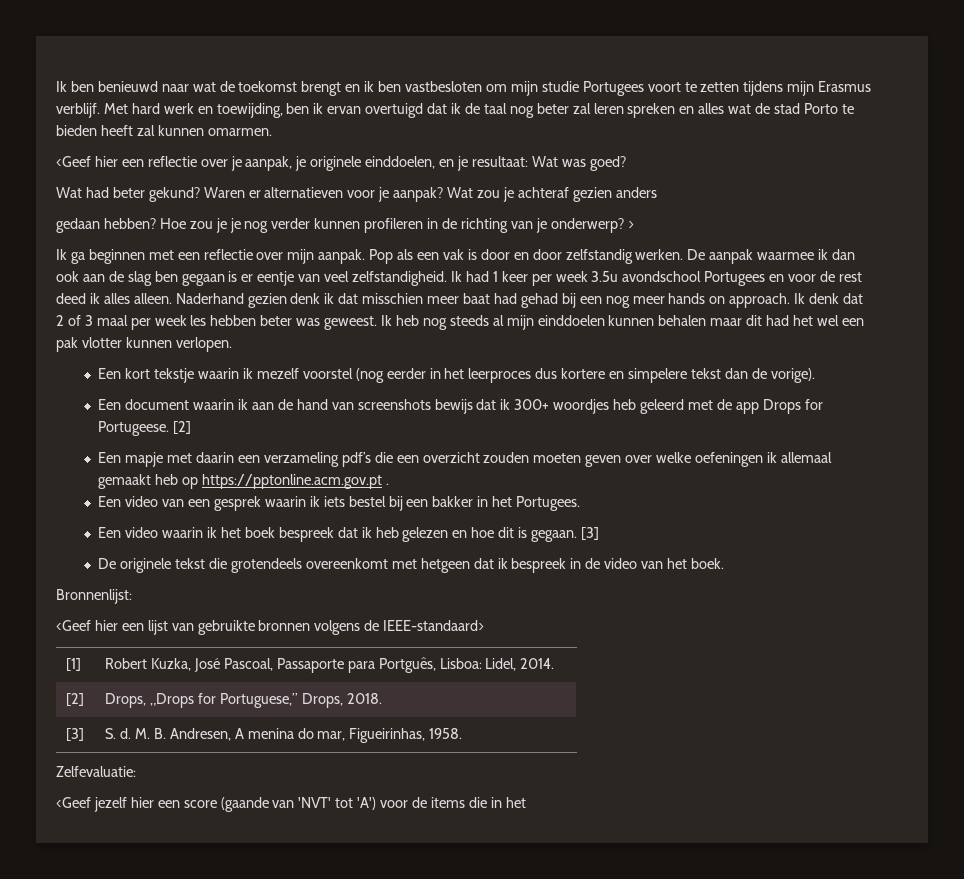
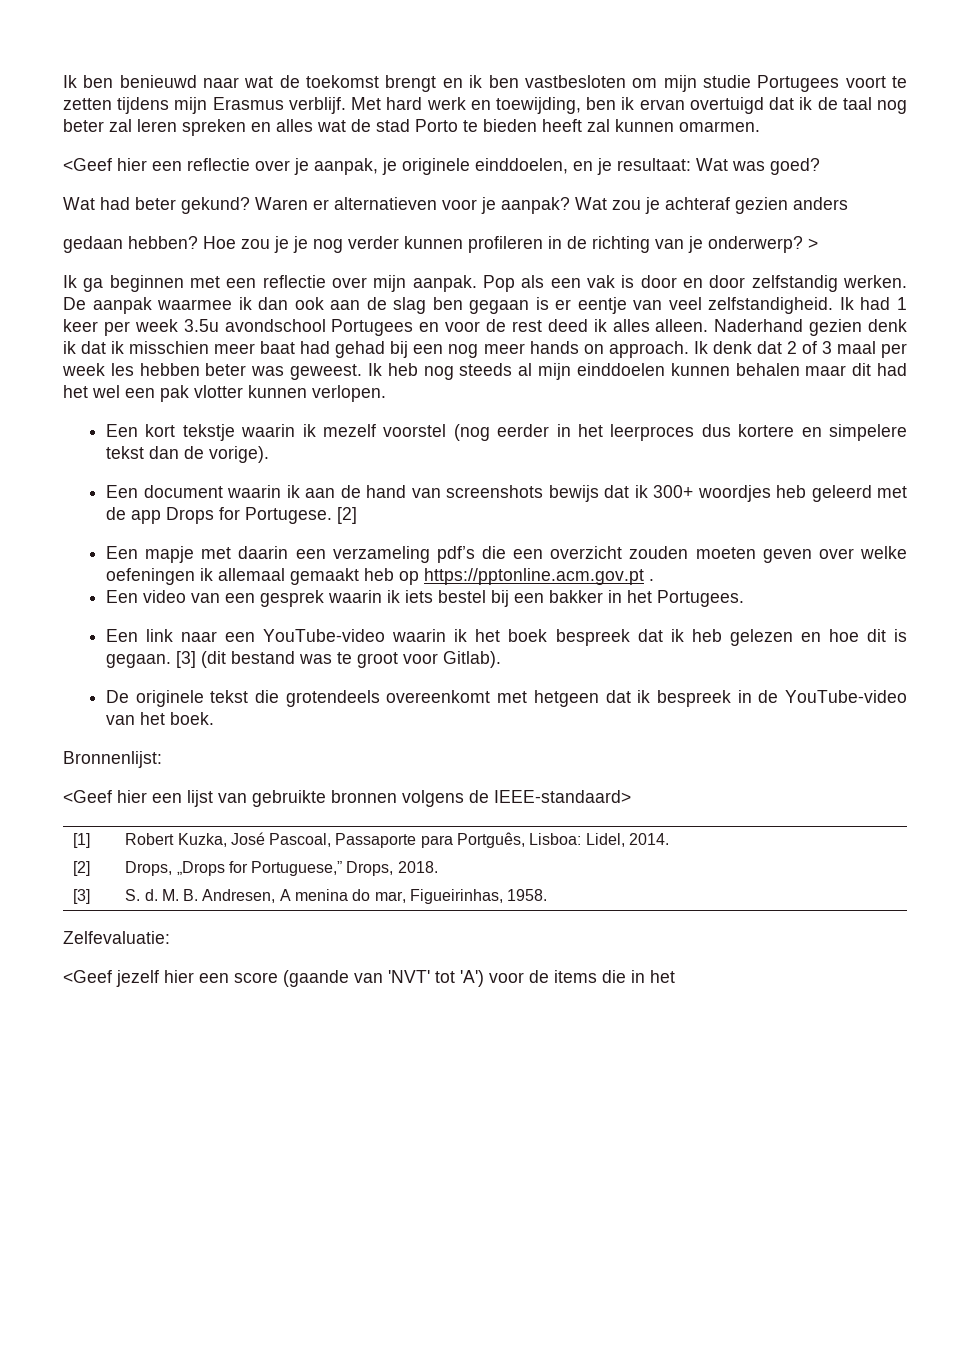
- Naderhand gezien denk ik dat misschien meer baat had gehad bij een nog meer hands on approach.
+ Naderhand gezien denk ik dat ik misschien meer baat had gehad bij een nog meer hands on approach.
- Een document waarin ik aan de hand van screenshots bewijs dat ik 300+ woordjes heb geleerd met de app Drops for Portugeese.
+ Een document waarin ik aan de hand van screenshots bewijs dat ik 300+ woordjes heb geleerd met de app Drops for Portugese.
- Een video waarin ik het boek bespreek dat ik heb gelezen en hoe dit is gegaan. [3]
+ Een link naar een YouTube-video waarin ik het boek bespreek dat ik heb gelezen en hoe dit is gegaan. [3] (dit bestand was te groot voor Gitlab).
- De originele tekst die grotendeels overeenkomt met hetgeen dat ik bespreek in de video van het boek.
+ De originele tekst die grotendeels overeenkomt met hetgeen dat ik bespreek in de YouTube-video van het boek.

